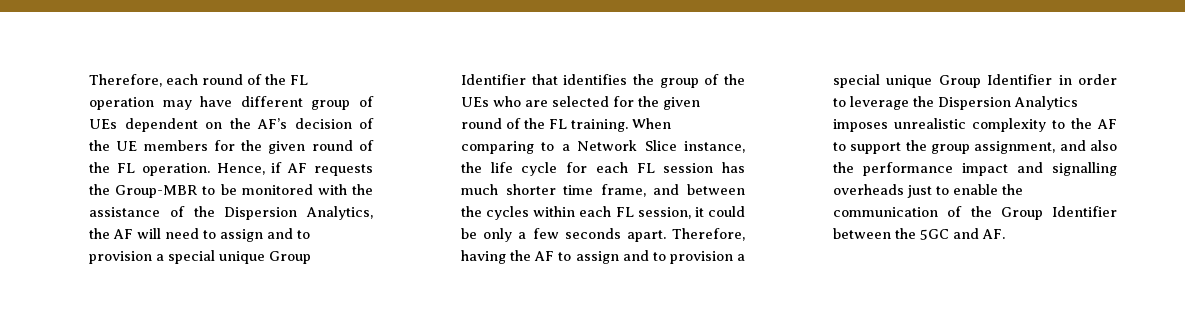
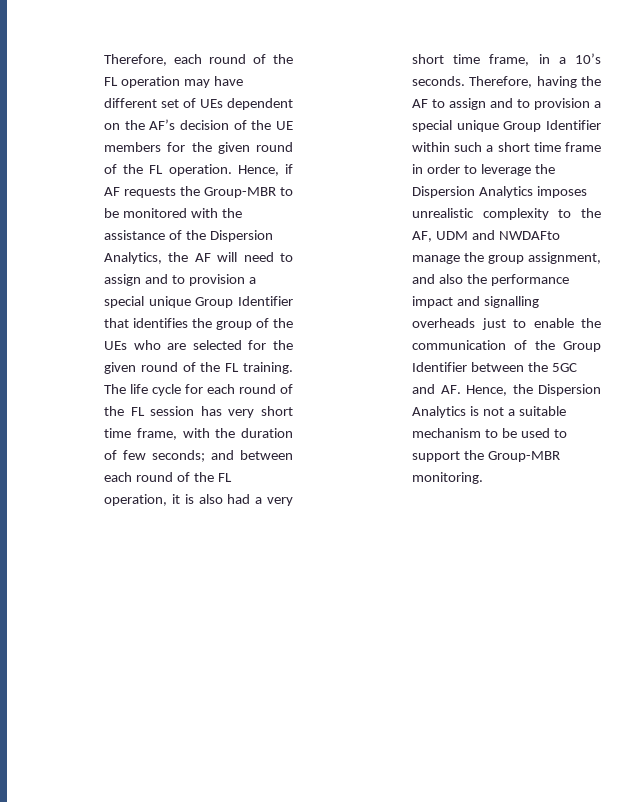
- Therefore, each round of the FL operation may have different group of UEs dependent on the AF’s decision of the UE members for the given round of the FL operation.
+ Therefore, each round of the FL operation may have different set of UEs dependent on the AF’s decision of the UE members for the given round of the FL operation.
- When comparing to a Network Slice instance, the life cycle for each FL session has much shorter time frame, and between the cycles within each FL session, it could be only a few seconds apart.
+ The life cycle for each round of the FL session has very short time frame, with the duration of few seconds; and between each round of the FL operation, it is also had a very short time frame, in a 10’s seconds.
- Therefore, having the AF to assign and to provision a special unique Group Identifier in order to leverage the Dispersion Analytics imposes unrealistic complexity to the AF to support the group assignment, and also the performance impact and signalling overheads just to enable the communication of the Group Identifier between the 5GC and AF.
+ Therefore, having the AF to assign and to provision a special unique Group Identifier within such a short time frame in order to leverage the Dispersion Analytics imposes unrealistic complexity to the AF, UDM and NWDAFto manage the group assignment, and also the performance impact and signalling overheads just to enable the communication of the Group Identifier between the 5GC and AF. Hence, the Dispersion Analytics is not a suitable mechanism to be used to support the Group-MBR monitoring.

